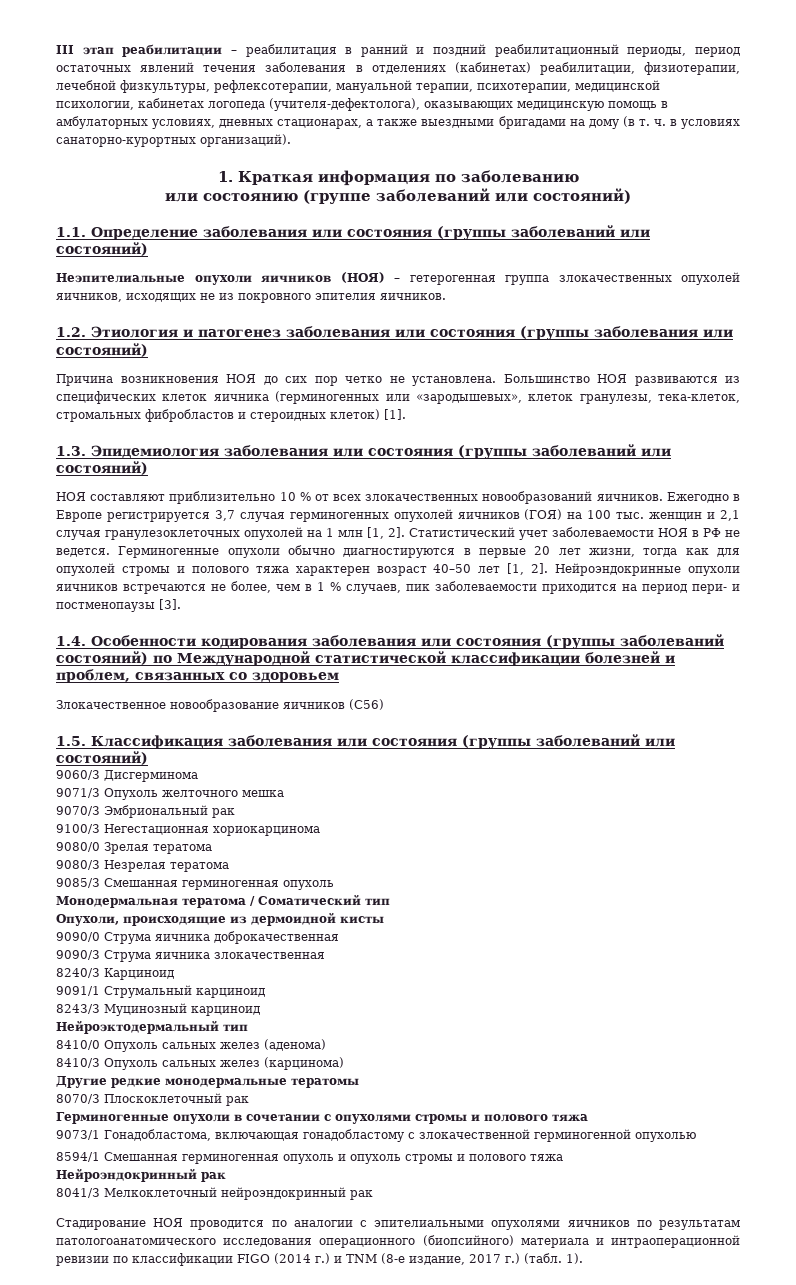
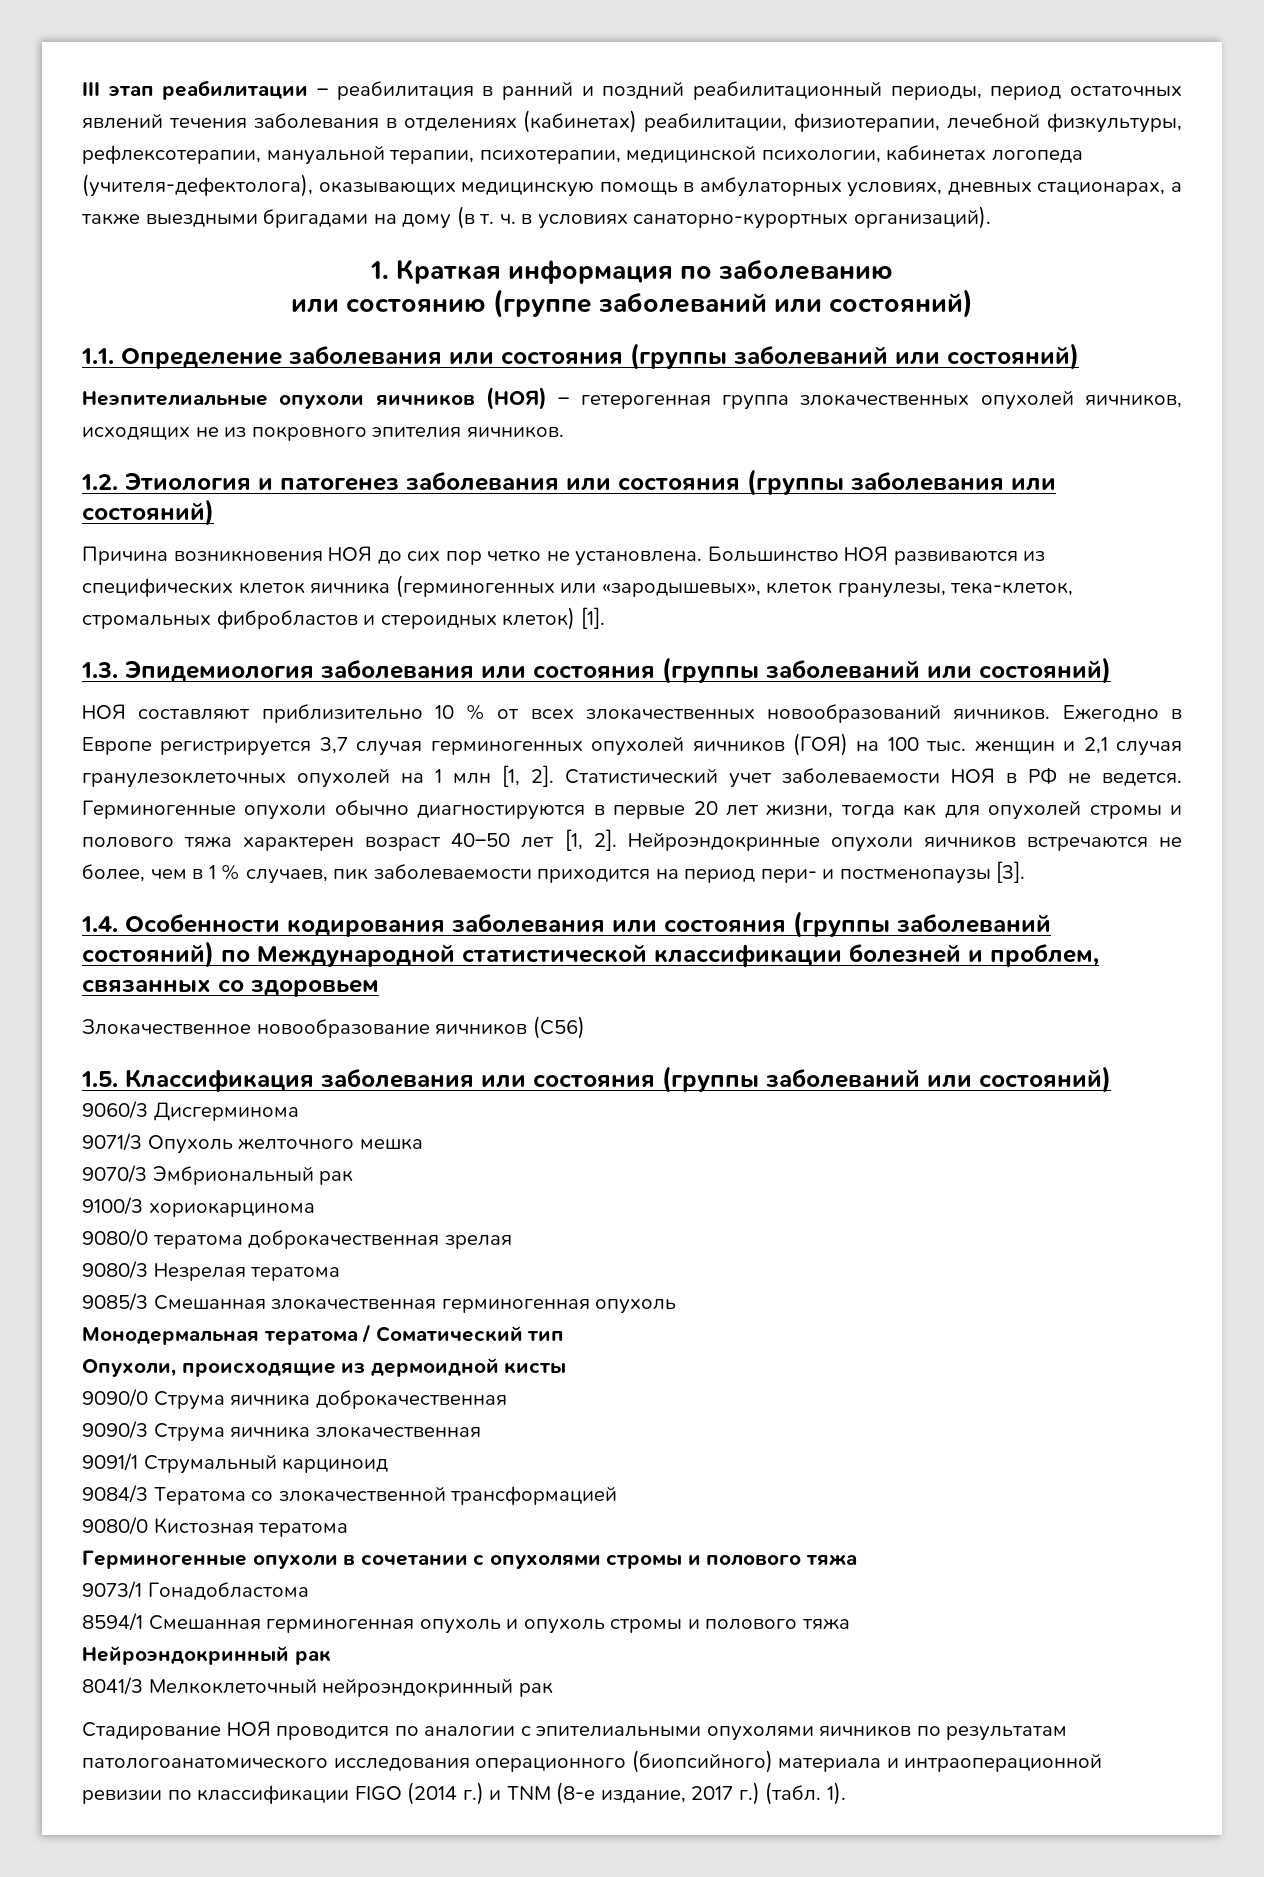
- 9100/3 Негестационная хориокарцинома
+ 9100/3 хориокарцинома
- 9080/0 Зрелая тератома
+ 9080/0 тератома доброкачественная зрелая
- 9085/3 Смешанная герминогенная опухоль
+ 9085/3 Смешанная злокачественная герминогенная опухоль
- 8240/3 Карциноид
- 8243/3 Муцинозный карциноид
- Нейроэктодермальный тип
- 8410/0 Опухоль сальных желез (аденома)
- 8410/3 Опухоль сальных желез (карцинома)
- Другие редкие монодермальные тератомы
- 8070/3 Плоскоклеточный рак
+ 9084/3 Тератома со злокачественной трансформацией
+ 9080/0 Кистозная тератома
- 9073/1 Гонадобластома, включающая гонадобластому с злокачественной герминогенной опухолью
+ 9073/1 Гонадобластома

